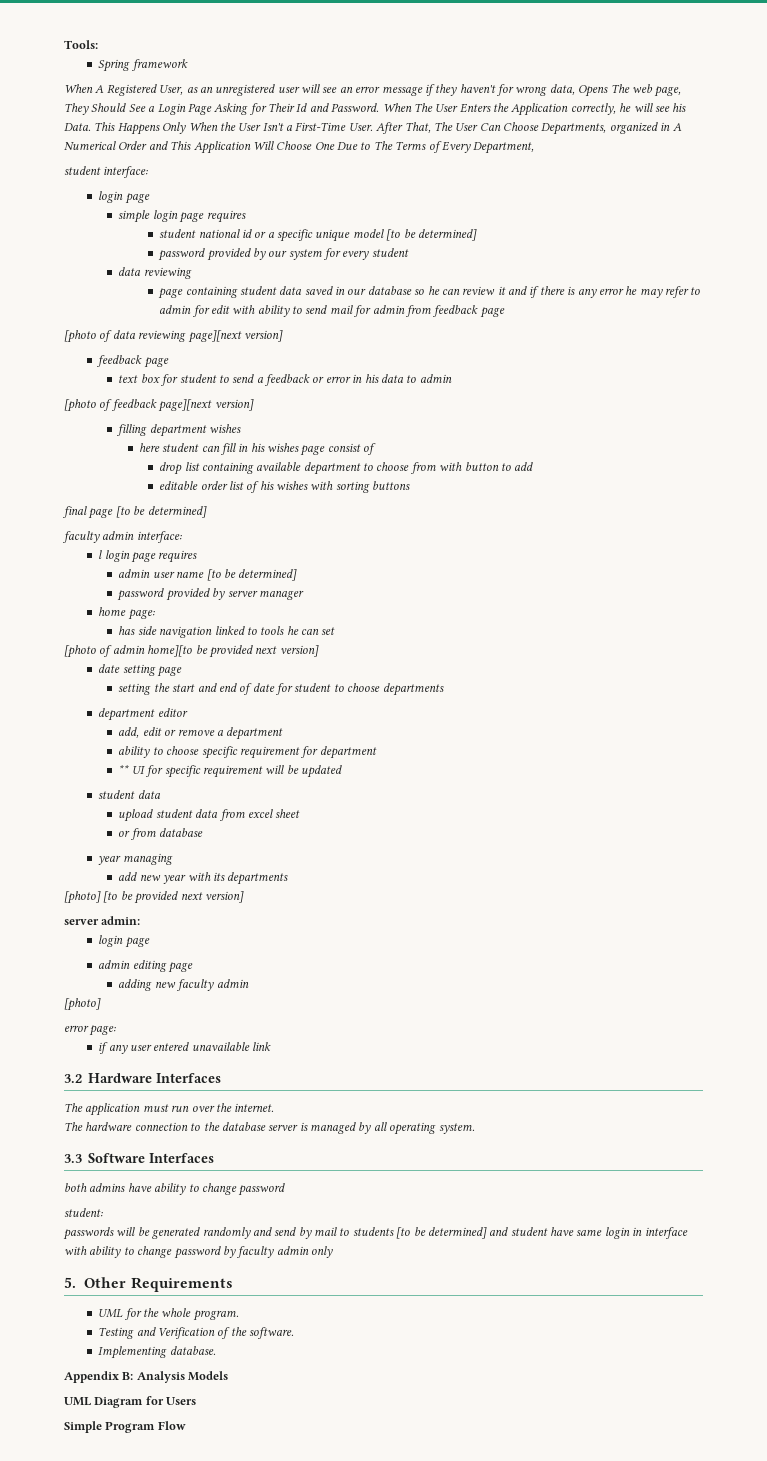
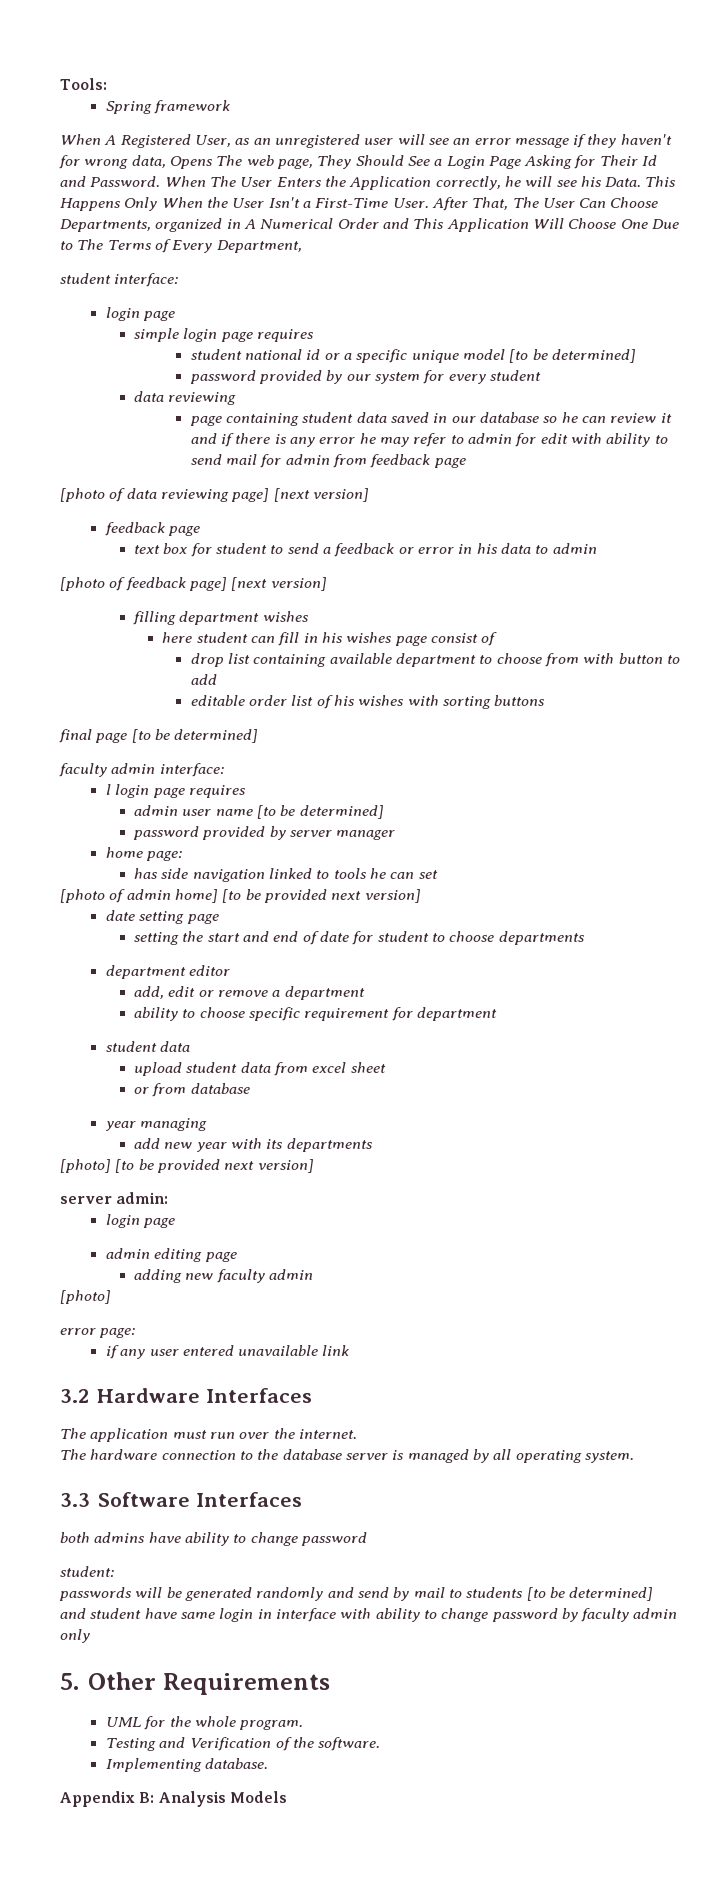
- [photo of data reviewing page][next version]
+ [photo of data reviewing page] [next version]
- [photo of feedback page][next version]
+ [photo of feedback page] [next version]
- [photo of admin home][to be provided next version]
+ [photo of admin home] [to be provided next version]
- ** UI for specific requirement will be updated
- UML Diagram for Users
- Simple Program Flow

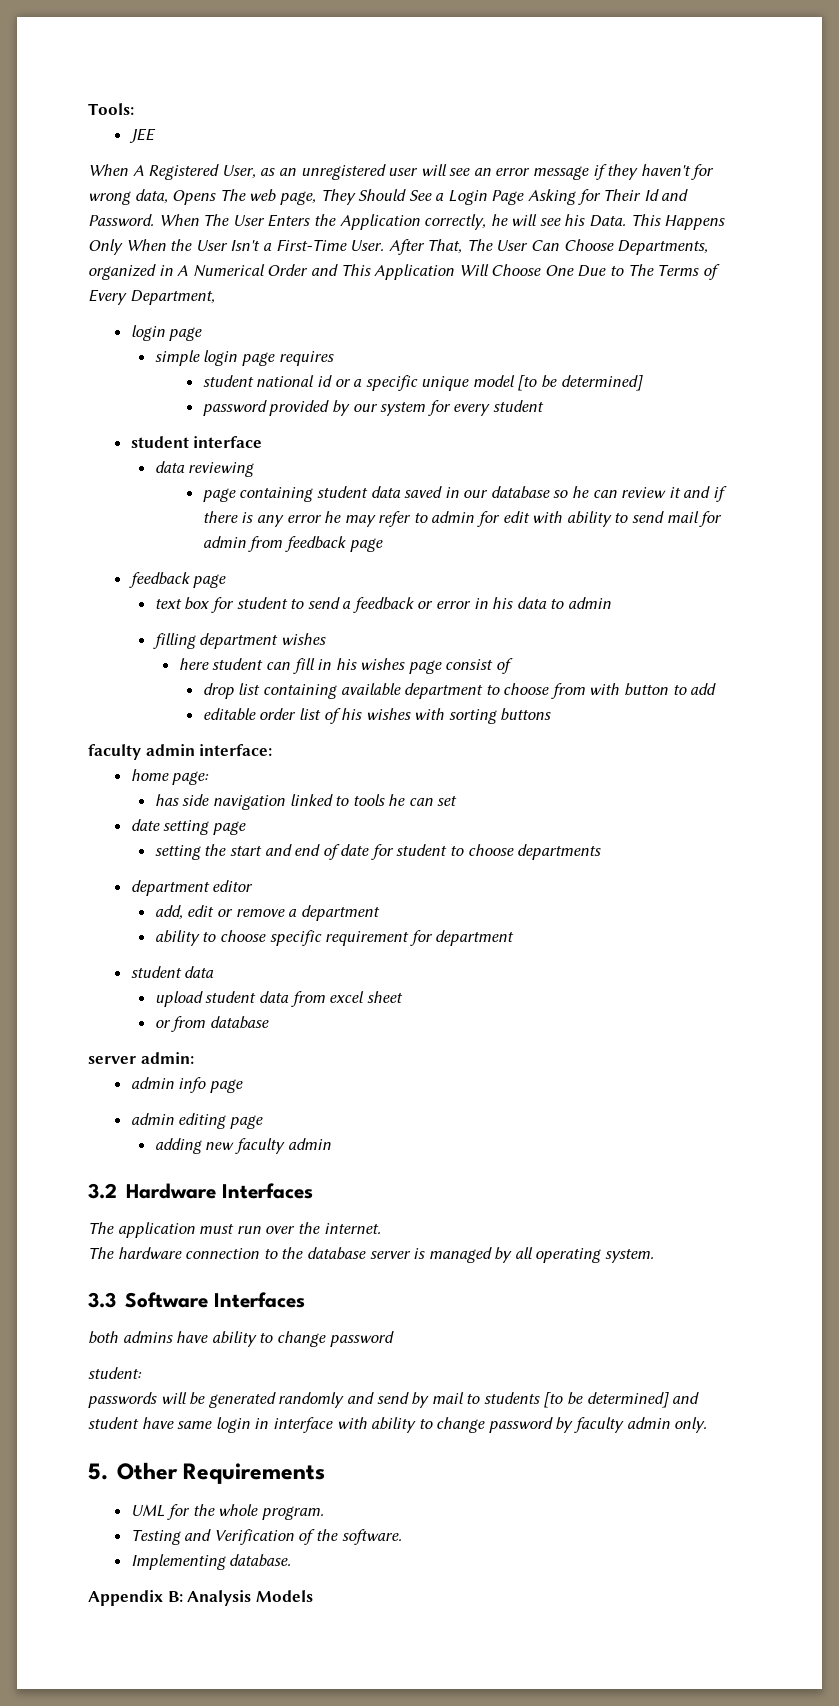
- Spring framework
+ JEE
- student interface:
+ student interface
- [photo of data reviewing page] [next version]
- [photo of feedback page] [next version]
- final page [to be determined]
  faculty admin interface:
- l login page requires
- admin user name [to be determined]
- password provided by server manager
- [photo of admin home] [to be provided next version]
- year managing
- add new year with its departments
- [photo] [to be provided next version]
  server admin:
- login page
+ admin info page
  adding new faculty admin
- [photo]
- error page:
- if any user entered unavailable link
- passwords will be generated randomly and send by mail to students [to be determined] and student have same login in interface with ability to change password by faculty admin only
+ passwords will be generated randomly and send by mail to students [to be determined] and student have same login in interface with ability to change password by faculty admin only.

